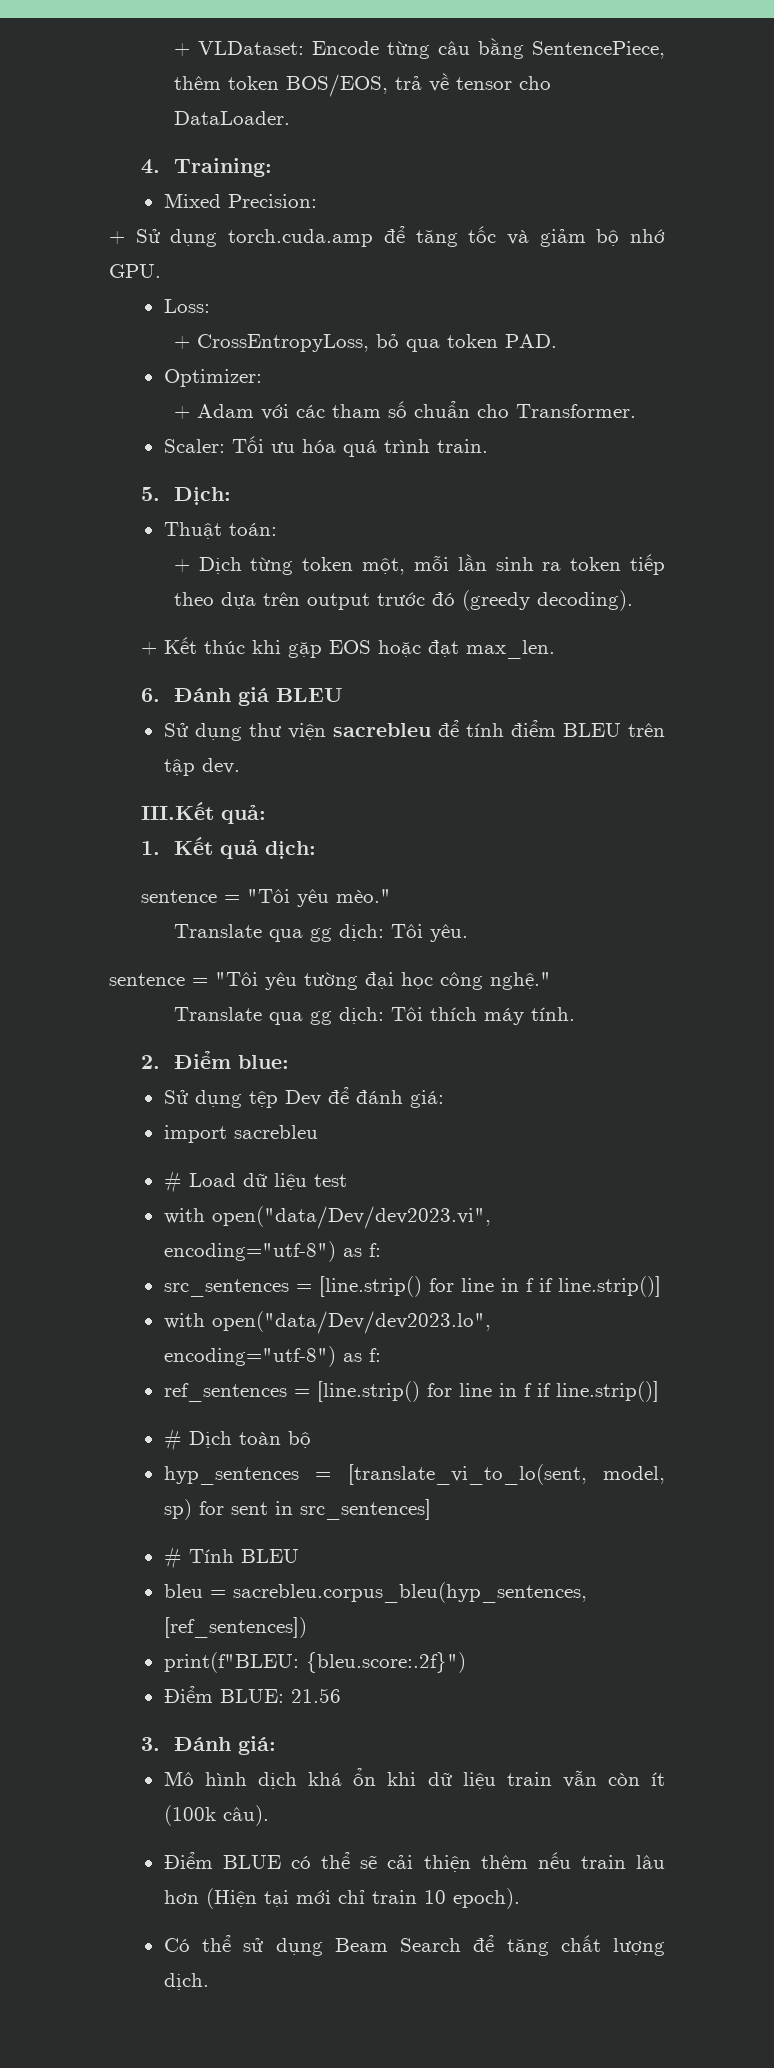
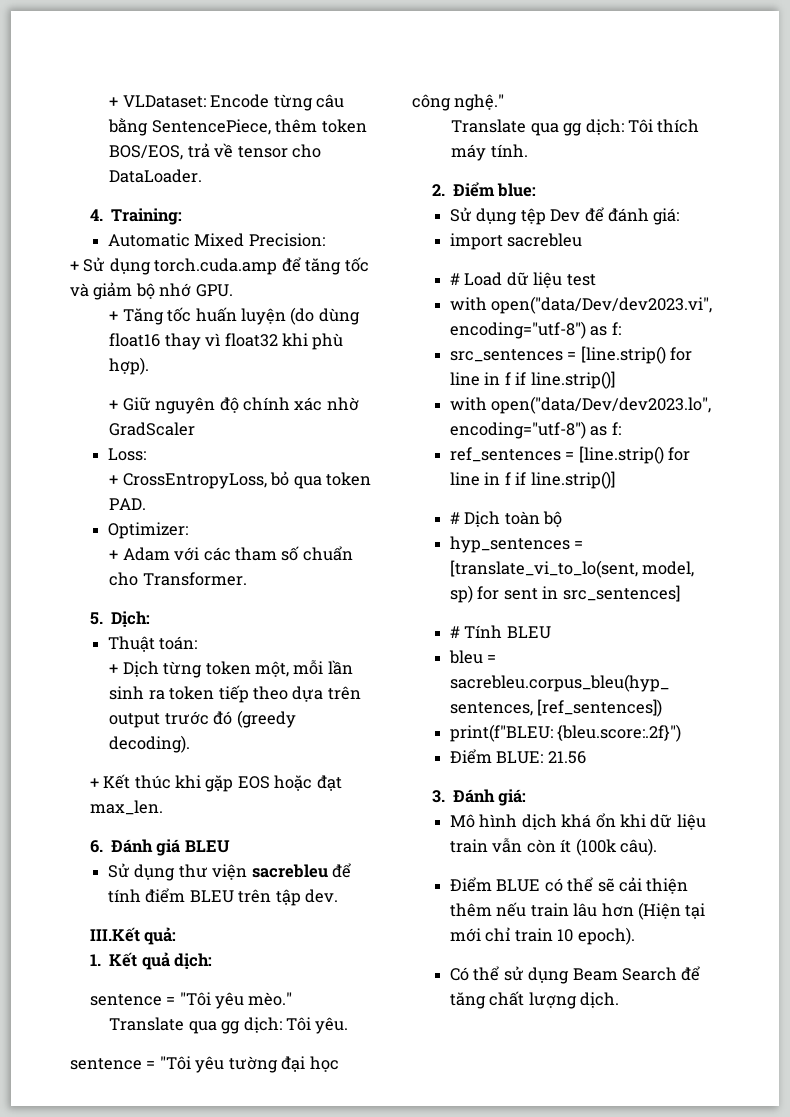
- Mixed Precision:
+ Automatic Mixed Precision:
+ + Tăng tốc huấn luyện (do dùng float16 thay vì float32 khi phù hợp).
+ + Giữ nguyên độ chính xác nhờ GradScaler
- Scaler: Tối ưu hóa quá trình train.

